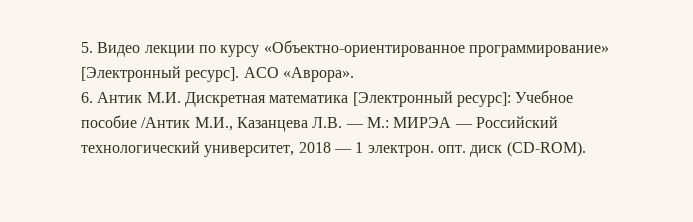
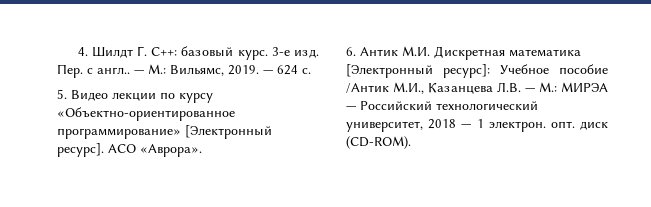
+ 4. Шилдт Г. С++: базовый курс. 3-е изд. Пер. с англ.. — М.: Вильямс, 2019. — 624 с.

